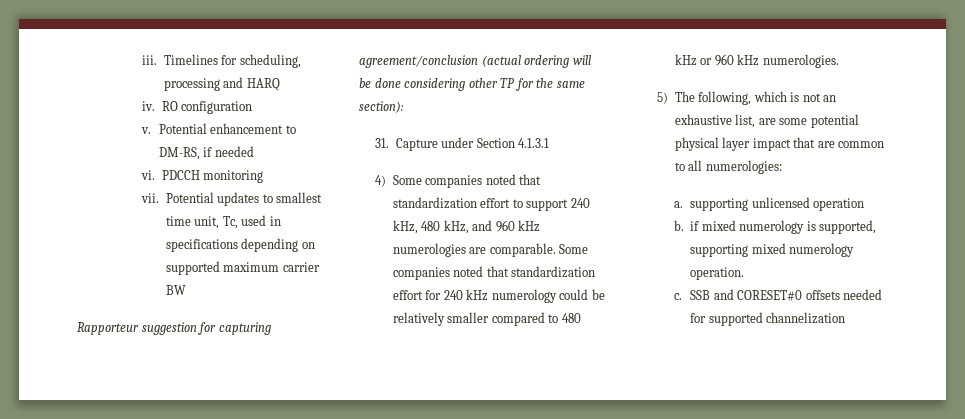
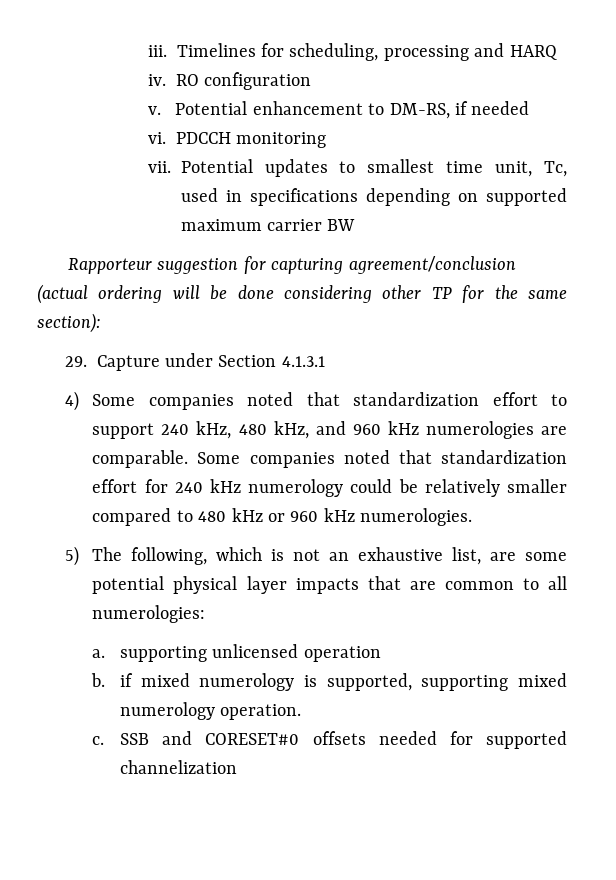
- 31. Capture under Section 4.1.3.1
+ 29. Capture under Section 4.1.3.1
- 5) The following, which is not an exhaustive list, are some potential physical layer impact that are common to all numerologies:
+ 5) The following, which is not an exhaustive list, are some potential physical layer impacts that are common to all numerologies:

